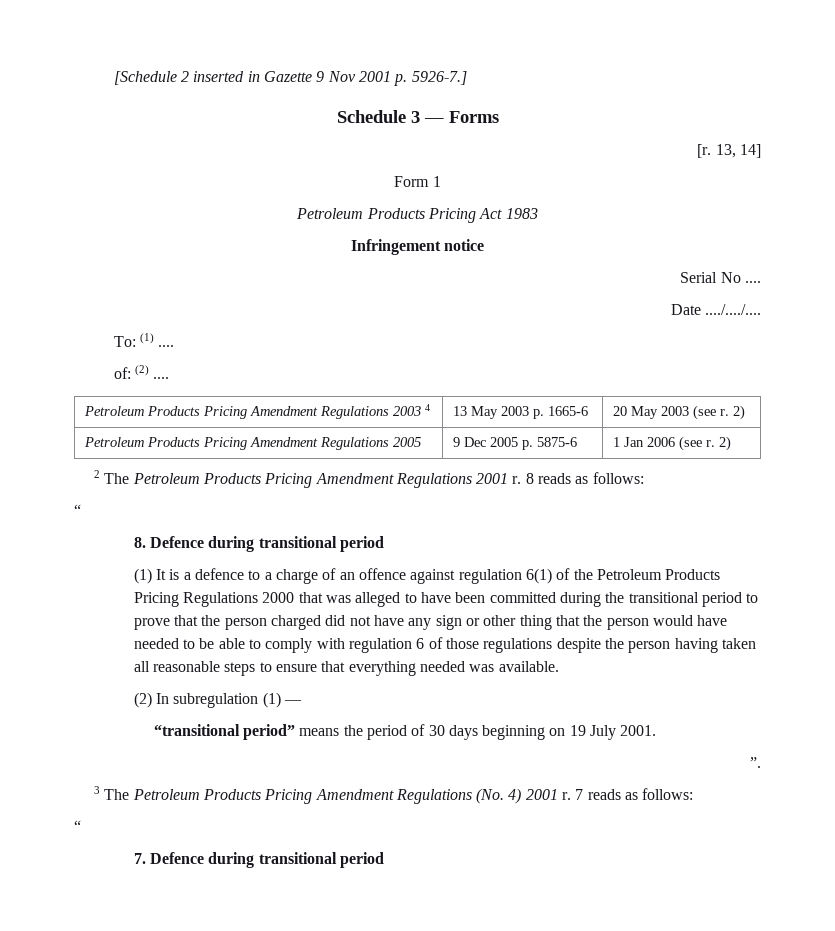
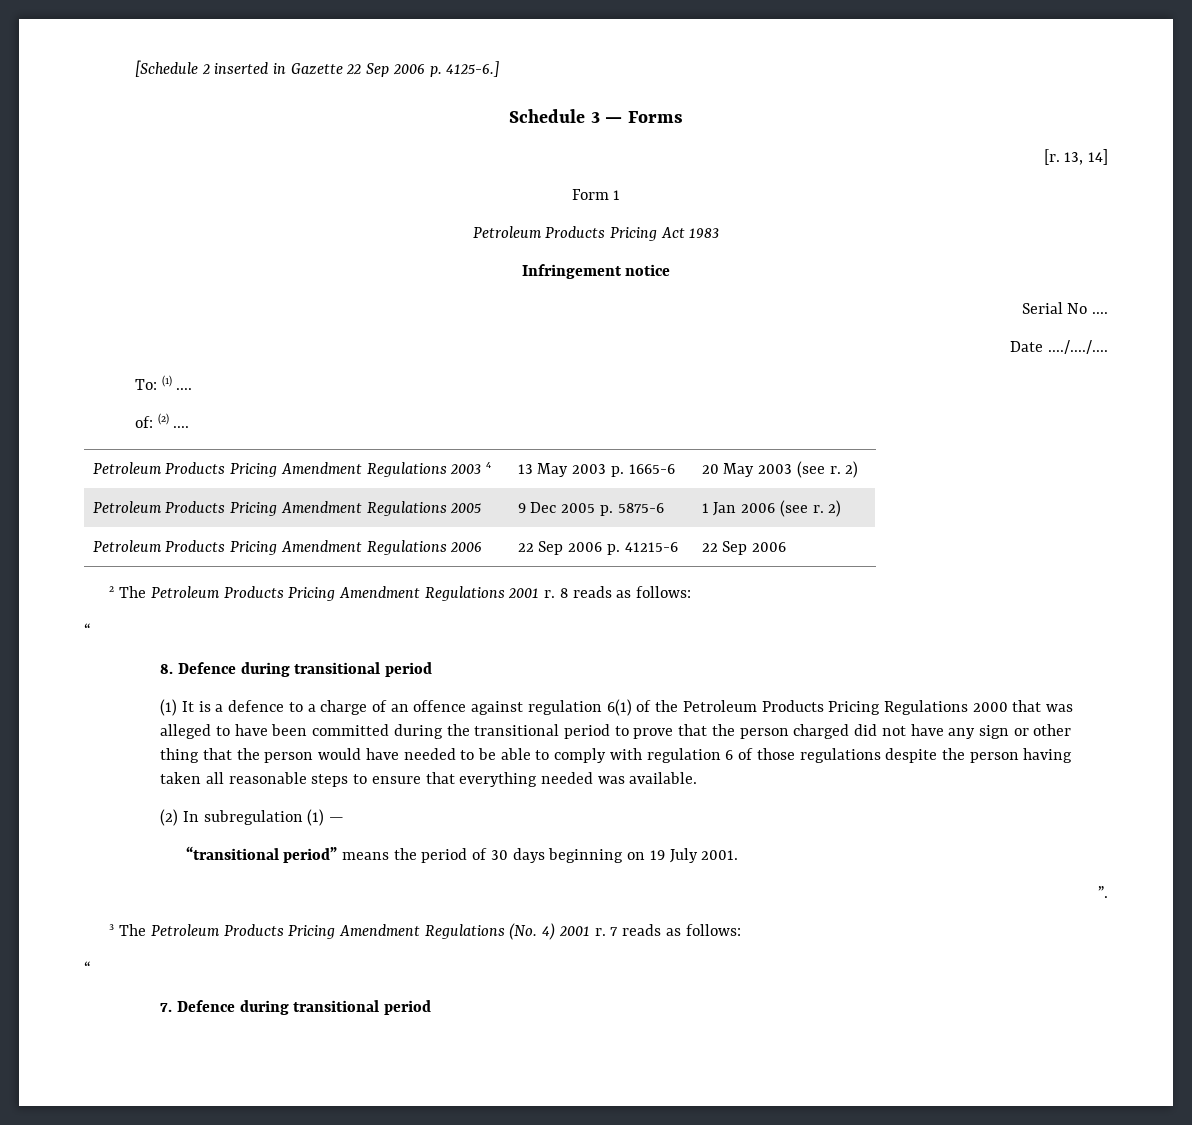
- [Schedule 2 inserted in Gazette 9 Nov 2001 p. 5926-7.]
+ [Schedule 2 inserted in Gazette 22 Sep 2006 p. 4125-6.]
+ Petroleum Products Pricing Amendment Regulations 2006 | 22 Sep 2006 p. 41215-6 | 22 Sep 2006

